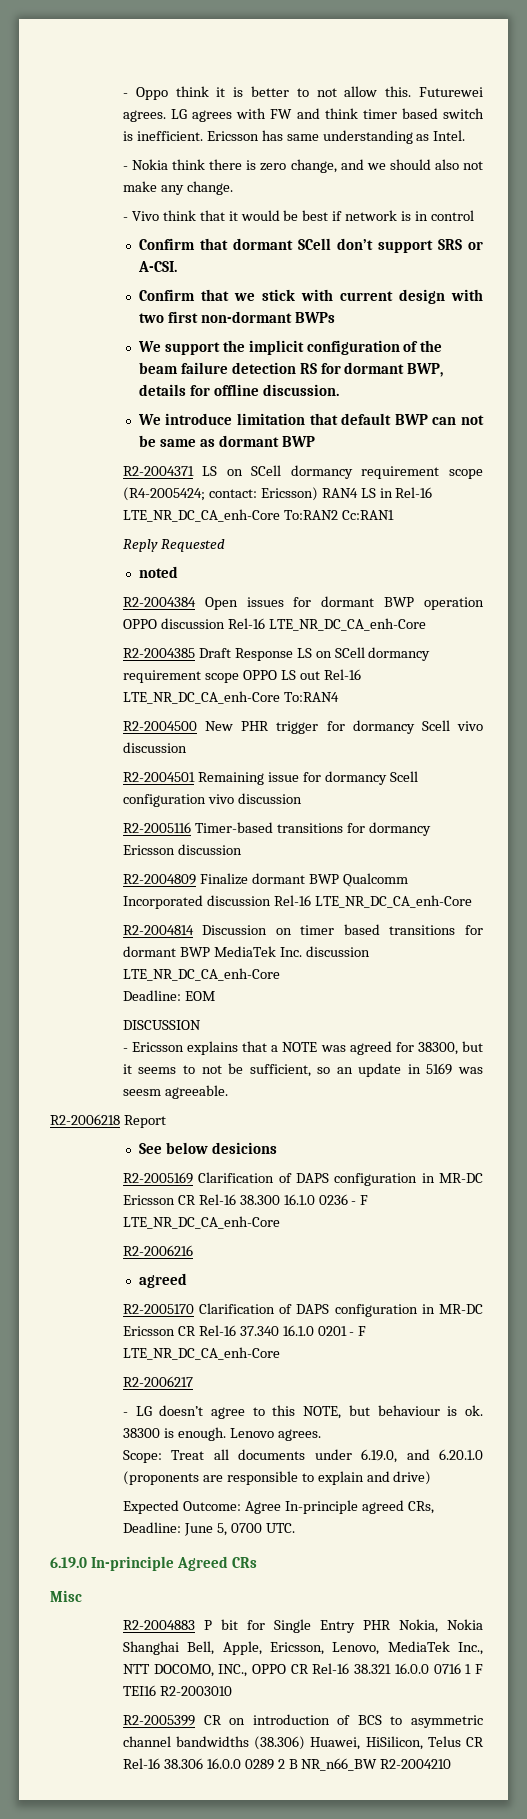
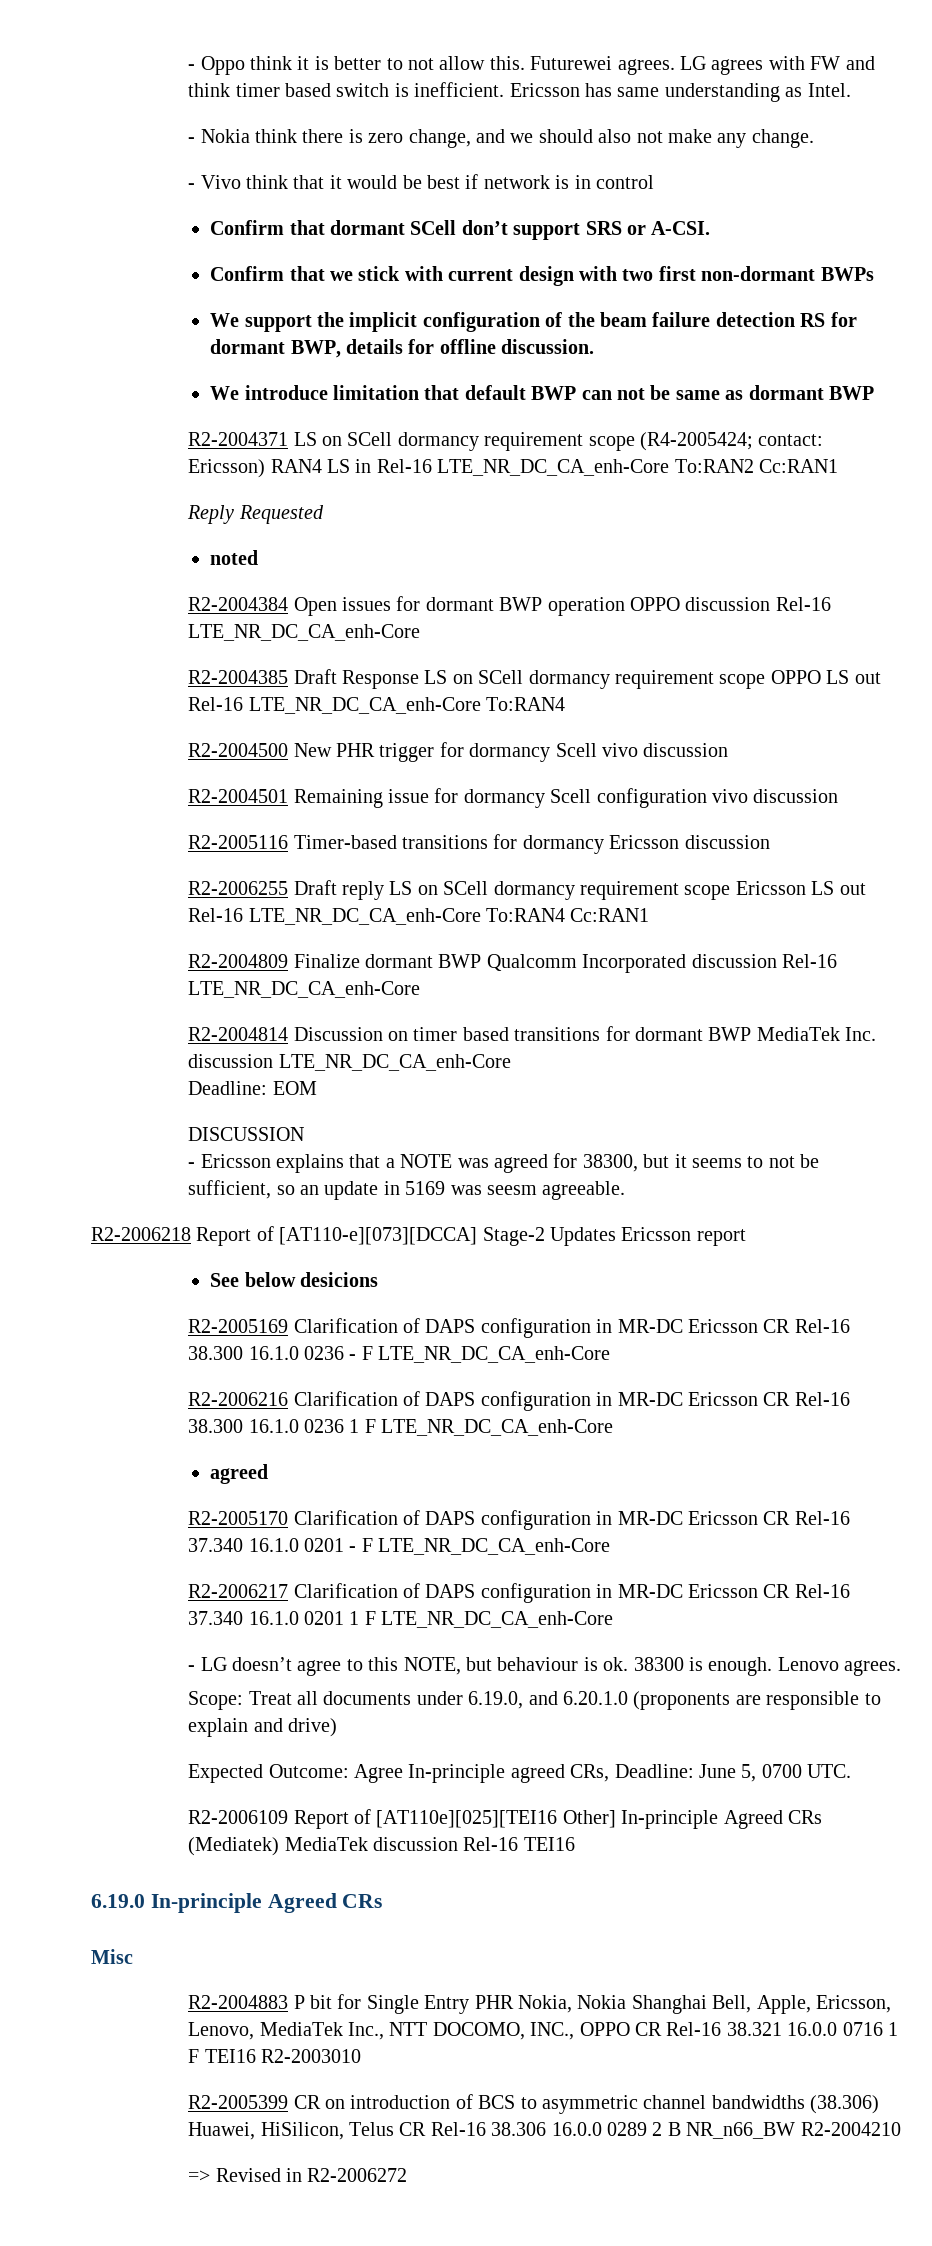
+ R2-2006255 Draft reply LS on SCell dormancy requirement scope Ericsson LS out Rel-16 LTE_NR_DC_CA_enh-Core To:RAN4 Cc:RAN1
- R2-2006218 Report
+ R2-2006218 Report of [AT110-e][073][DCCA] Stage-2 Updates Ericsson report
- R2-2006216
+ R2-2006216 Clarification of DAPS configuration in MR-DC Ericsson CR Rel-16 38.300 16.1.0 0236 1 F LTE_NR_DC_CA_enh-Core
- R2-2006217
+ R2-2006217 Clarification of DAPS configuration in MR-DC Ericsson CR Rel-16 37.340 16.1.0 0201 1 F LTE_NR_DC_CA_enh-Core
+ R2-2006109 Report of [AT110e][025][TEI16 Other] In-principle Agreed CRs (Mediatek) MediaTek discussion Rel-16 TEI16
+ => Revised in R2-2006272

